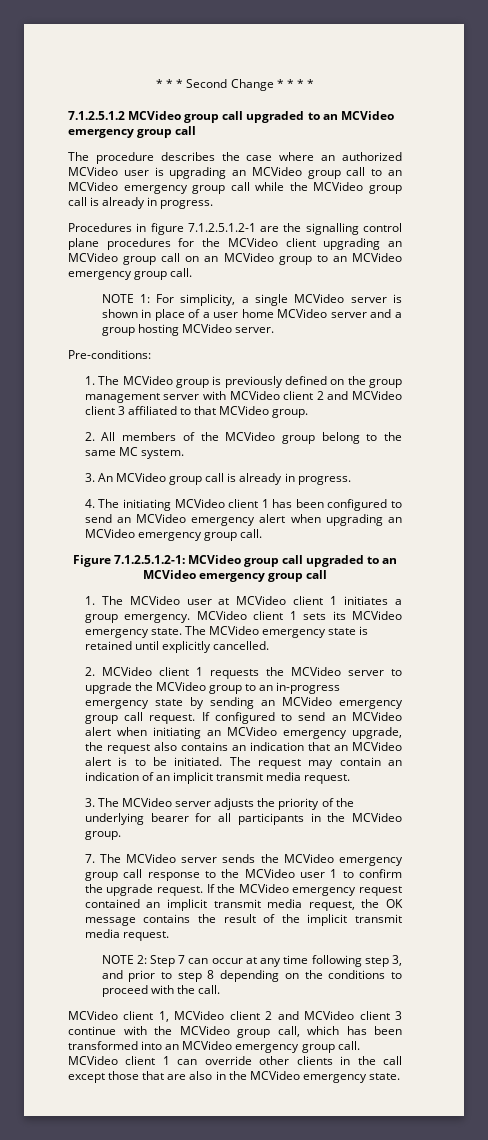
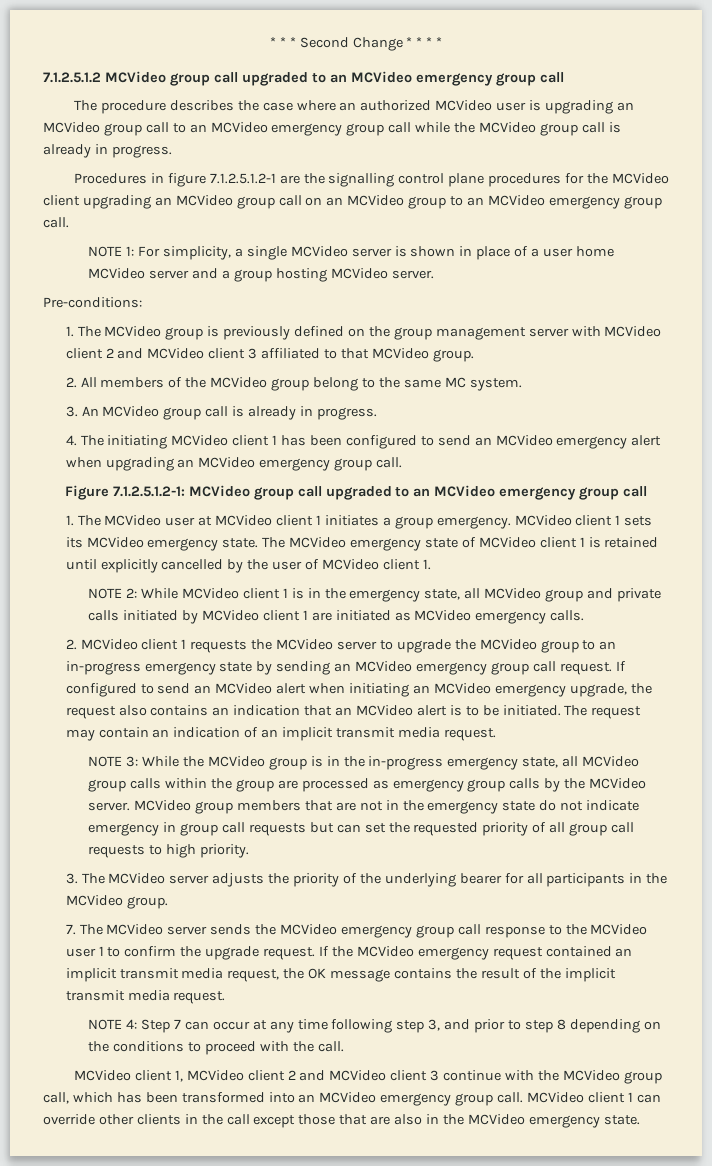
- The MCVideo emergency state is retained until explicitly cancelled.
+ The MCVideo emergency state of MCVideo client 1 is retained until explicitly cancelled by the user of MCVideo client 1.
+ NOTE 2: While MCVideo client 1 is in the emergency state, all MCVideo group and private calls initiated by MCVideo client 1 are initiated as MCVideo emergency calls.
+ NOTE 3: While the MCVideo group is in the in-progress emergency state, all MCVideo group calls within the group are processed as emergency group calls by the MCVideo server. MCVideo group members that are not in the emergency state do not indicate emergency in group call requests but can set the requested priority of all group call requests to high priority.
- NOTE 2: Step 7 can occur at any time following step 3, and prior to step 8 depending on the conditions to proceed with the call.
+ NOTE 4: Step 7 can occur at any time following step 3, and prior to step 8 depending on the conditions to proceed with the call.

